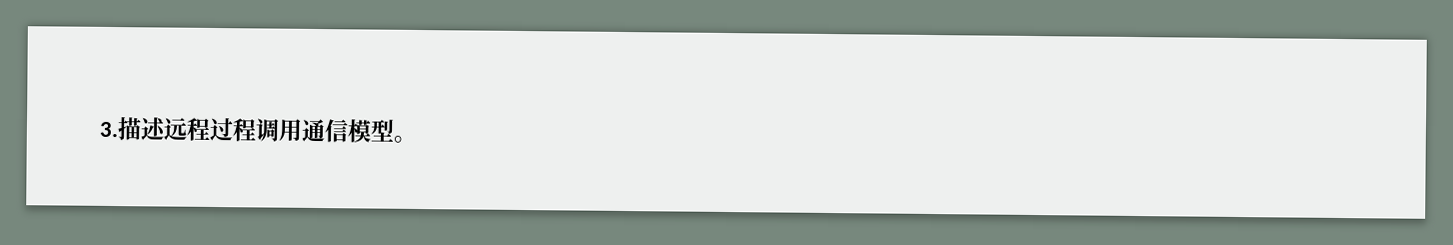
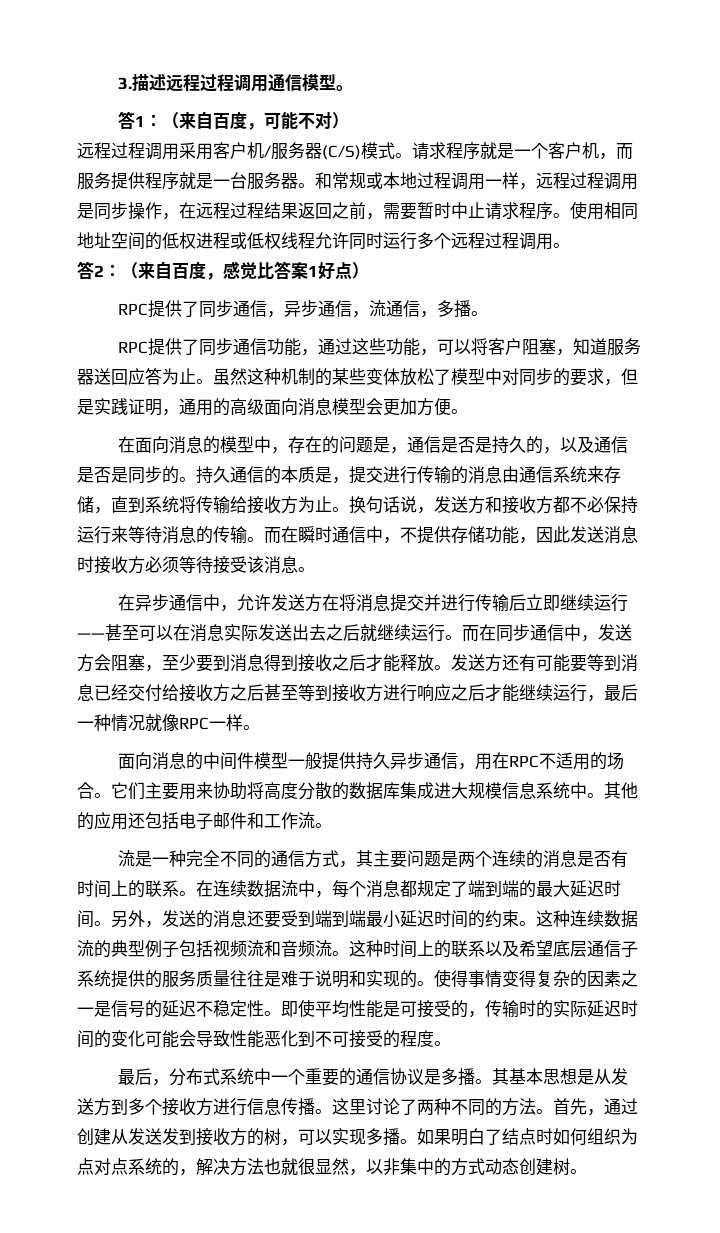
+ 答1：（来自百度，可能不对）
+ 远程过程调用采用客户机/服务器(C/S)模式。请求程序就是一个客户机，而服务提供程序就是一台服务器。和常规或本地过程调用一样，远程过程调用是同步操作，在远程过程结果返回之前，需要暂时中止请求程序。使用相同地址空间的低权进程或低权线程允许同时运行多个远程过程调用。
+ 答2：（来自百度，感觉比答案1好点）
+ RPC提供了同步通信，异步通信，流通信，多播。
+ RPC提供了同步通信功能，通过这些功能，可以将客户阻塞，知道服务器送回应答为止。虽然这种机制的某些变体放松了模型中对同步的要求，但是实践证明，通用的高级面向消息模型会更加方便。
+ 在面向消息的模型中，存在的问题是，通信是否是持久的，以及通信是否是同步的。持久通信的本质是，提交进行传输的消息由通信系统来存储，直到系统将传输给接收方为止。换句话说，发送方和接收方都不必保持运行来等待消息的传输。而在瞬时通信中，不提供存储功能，因此发送消息时接收方必须等待接受该消息。
+ 在异步通信中，允许发送方在将消息提交并进行传输后立即继续运行——甚至可以在消息实际发送出去之后就继续运行。而在同步通信中，发送方会阻塞，至少要到消息得到接收之后才能释放。发送方还有可能要等到消息已经交付给接收方之后甚至等到接收方进行响应之后才能继续运行，最后一种情况就像RPC一样。
+ 面向消息的中间件模型一般提供持久异步通信，用在RPC不适用的场合。它们主要用来协助将高度分散的数据库集成进大规模信息系统中。其他的应用还包括电子邮件和工作流。
+ 流是一种完全不同的通信方式，其主要问题是两个连续的消息是否有时间上的联系。在连续数据流中，每个消息都规定了端到端的最大延迟时间。另外，发送的消息还要受到端到端最小延迟时间的约束。这种连续数据流的典型例子包括视频流和音频流。这种时间上的联系以及希望底层通信子系统提供的服务质量往往是难于说明和实现的。使得事情变得复杂的因素之一是信号的延迟不稳定性。即使平均性能是可接受的，传输时的实际延迟时间的变化可能会导致性能恶化到不可接受的程度。
+ 最后，分布式系统中一个重要的通信协议是多播。其基本思想是从发送方到多个接收方进行信息传播。这里讨论了两种不同的方法。首先，通过创建从发送发到接收方的树，可以实现多播。如果明白了结点时如何组织为点对点系统的，解决方法也就很显然，以非集中的方式动态创建树。

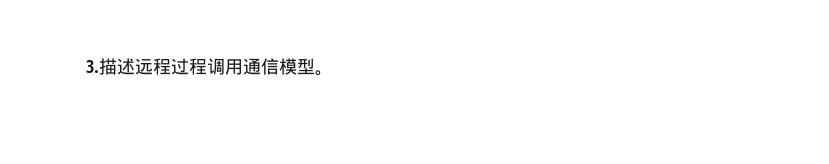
- 答1：（来自百度，可能不对）
- 远程过程调用采用客户机/服务器(C/S)模式。请求程序就是一个客户机，而服务提供程序就是一台服务器。和常规或本地过程调用一样，远程过程调用是同步操作，在远程过程结果返回之前，需要暂时中止请求程序。使用相同地址空间的低权进程或低权线程允许同时运行多个远程过程调用。
- 答2：（来自百度，感觉比答案1好点）
- RPC提供了同步通信，异步通信，流通信，多播。
- RPC提供了同步通信功能，通过这些功能，可以将客户阻塞，知道服务器送回应答为止。虽然这种机制的某些变体放松了模型中对同步的要求，但是实践证明，通用的高级面向消息模型会更加方便。
- 在面向消息的模型中，存在的问题是，通信是否是持久的，以及通信是否是同步的。持久通信的本质是，提交进行传输的消息由通信系统来存储，直到系统将传输给接收方为止。换句话说，发送方和接收方都不必保持运行来等待消息的传输。而在瞬时通信中，不提供存储功能，因此发送消息时接收方必须等待接受该消息。
- 在异步通信中，允许发送方在将消息提交并进行传输后立即继续运行——甚至可以在消息实际发送出去之后就继续运行。而在同步通信中，发送方会阻塞，至少要到消息得到接收之后才能释放。发送方还有可能要等到消息已经交付给接收方之后甚至等到接收方进行响应之后才能继续运行，最后一种情况就像RPC一样。
- 面向消息的中间件模型一般提供持久异步通信，用在RPC不适用的场合。它们主要用来协助将高度分散的数据库集成进大规模信息系统中。其他的应用还包括电子邮件和工作流。
- 流是一种完全不同的通信方式，其主要问题是两个连续的消息是否有时间上的联系。在连续数据流中，每个消息都规定了端到端的最大延迟时间。另外，发送的消息还要受到端到端最小延迟时间的约束。这种连续数据流的典型例子包括视频流和音频流。这种时间上的联系以及希望底层通信子系统提供的服务质量往往是难于说明和实现的。使得事情变得复杂的因素之一是信号的延迟不稳定性。即使平均性能是可接受的，传输时的实际延迟时间的变化可能会导致性能恶化到不可接受的程度。
- 最后，分布式系统中一个重要的通信协议是多播。其基本思想是从发送方到多个接收方进行信息传播。这里讨论了两种不同的方法。首先，通过创建从发送发到接收方的树，可以实现多播。如果明白了结点时如何组织为点对点系统的，解决方法也就很显然，以非集中的方式动态创建树。

